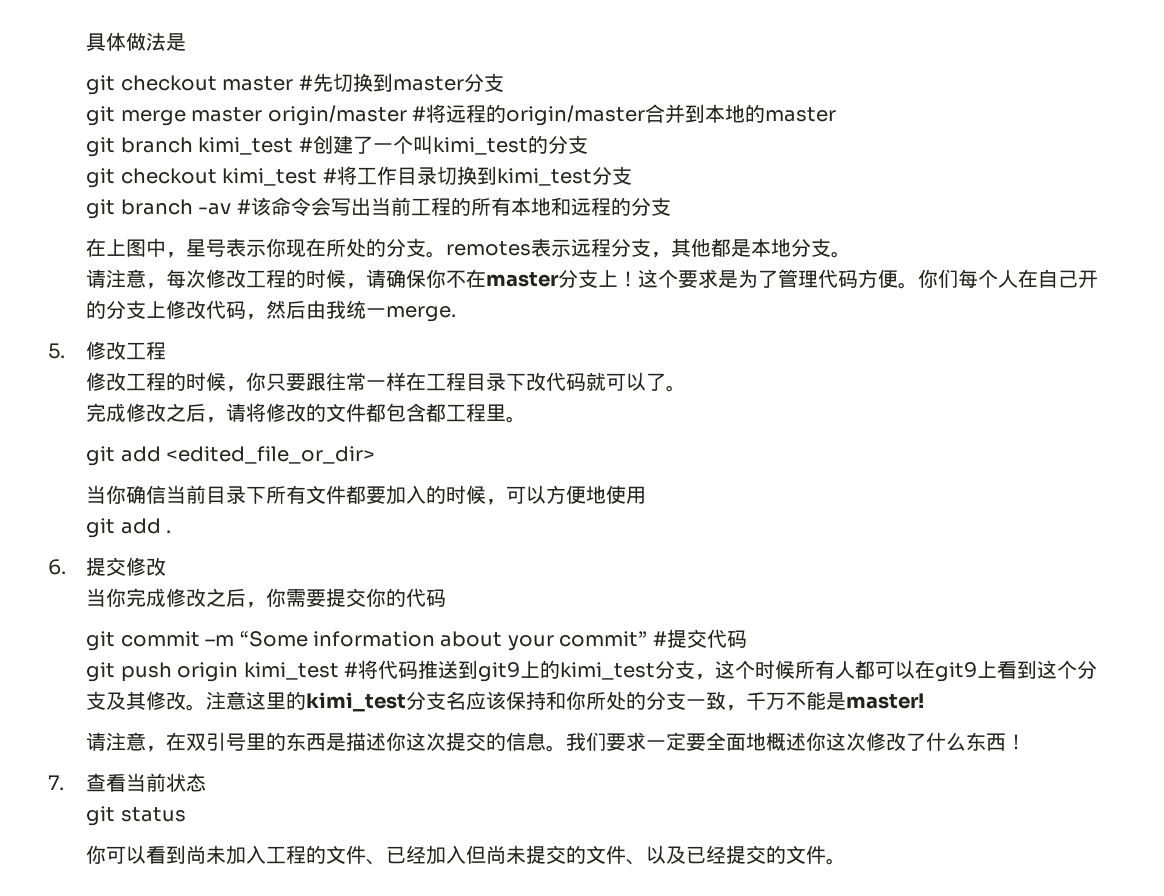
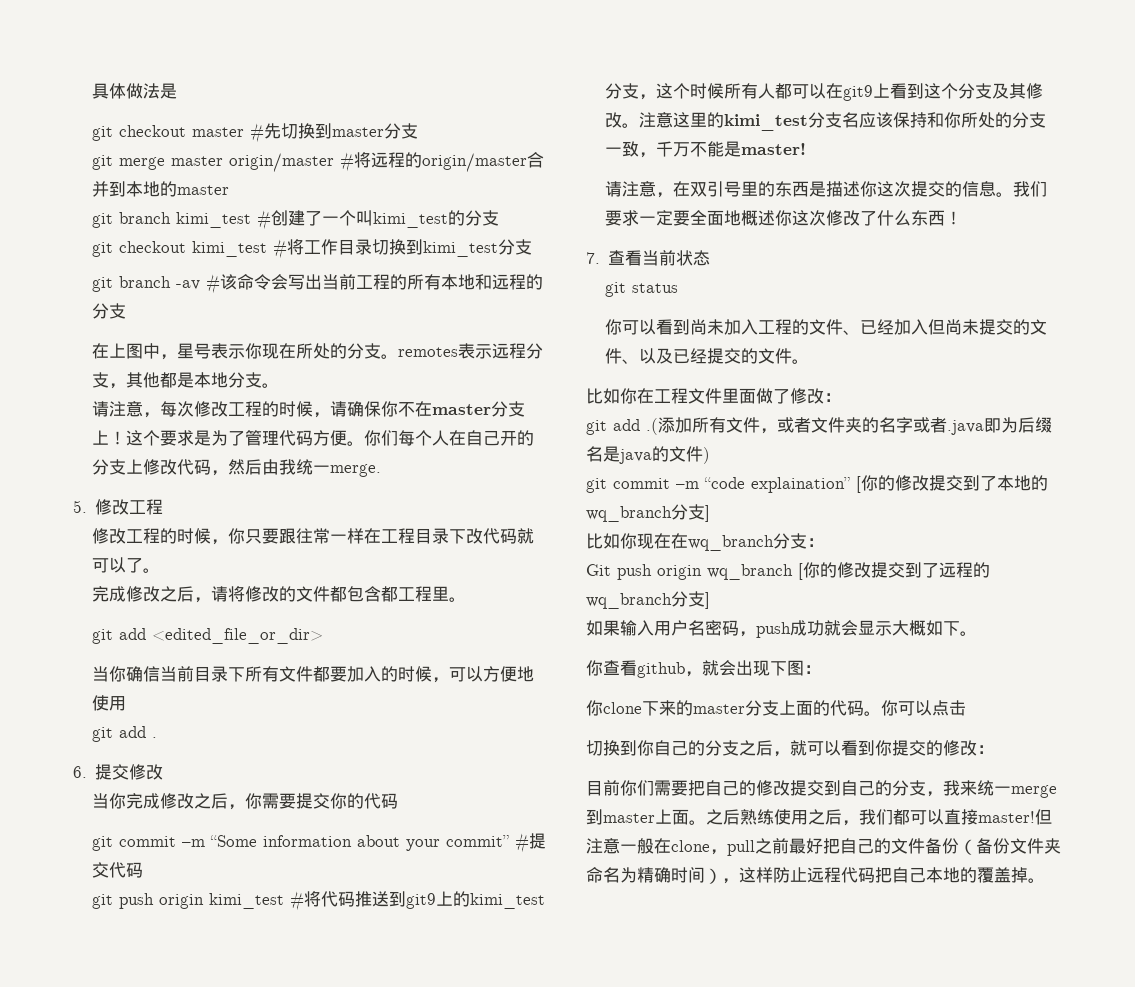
+ 比如你在工程文件里面做了修改：
+ git add .(添加所有文件，或者文件夹的名字或者.java即为后缀名是java的文件)
+ git commit –m “code explaination” [你的修改提交到了本地的wq_branch分支]
+ 比如你现在在wq_branch分支：
+ Git push origin wq_branch [你的修改提交到了远程的wq_branch分支]
+ 如果输入用户名密码，push成功就会显示大概如下。
+ 你查看github，就会出现下图：
+ 你clone下来的master分支上面的代码。你可以点击
+ 切换到你自己的分支之后，就可以看到你提交的修改：
+ 目前你们需要把自己的修改提交到自己的分支，我来统一merge到master上面。之后熟练使用之后，我们都可以直接master!但注意一般在clone，pull之前最好把自己的文件备份（备份文件夹命名为精确时间），这样防止远程代码把自己本地的覆盖掉。

